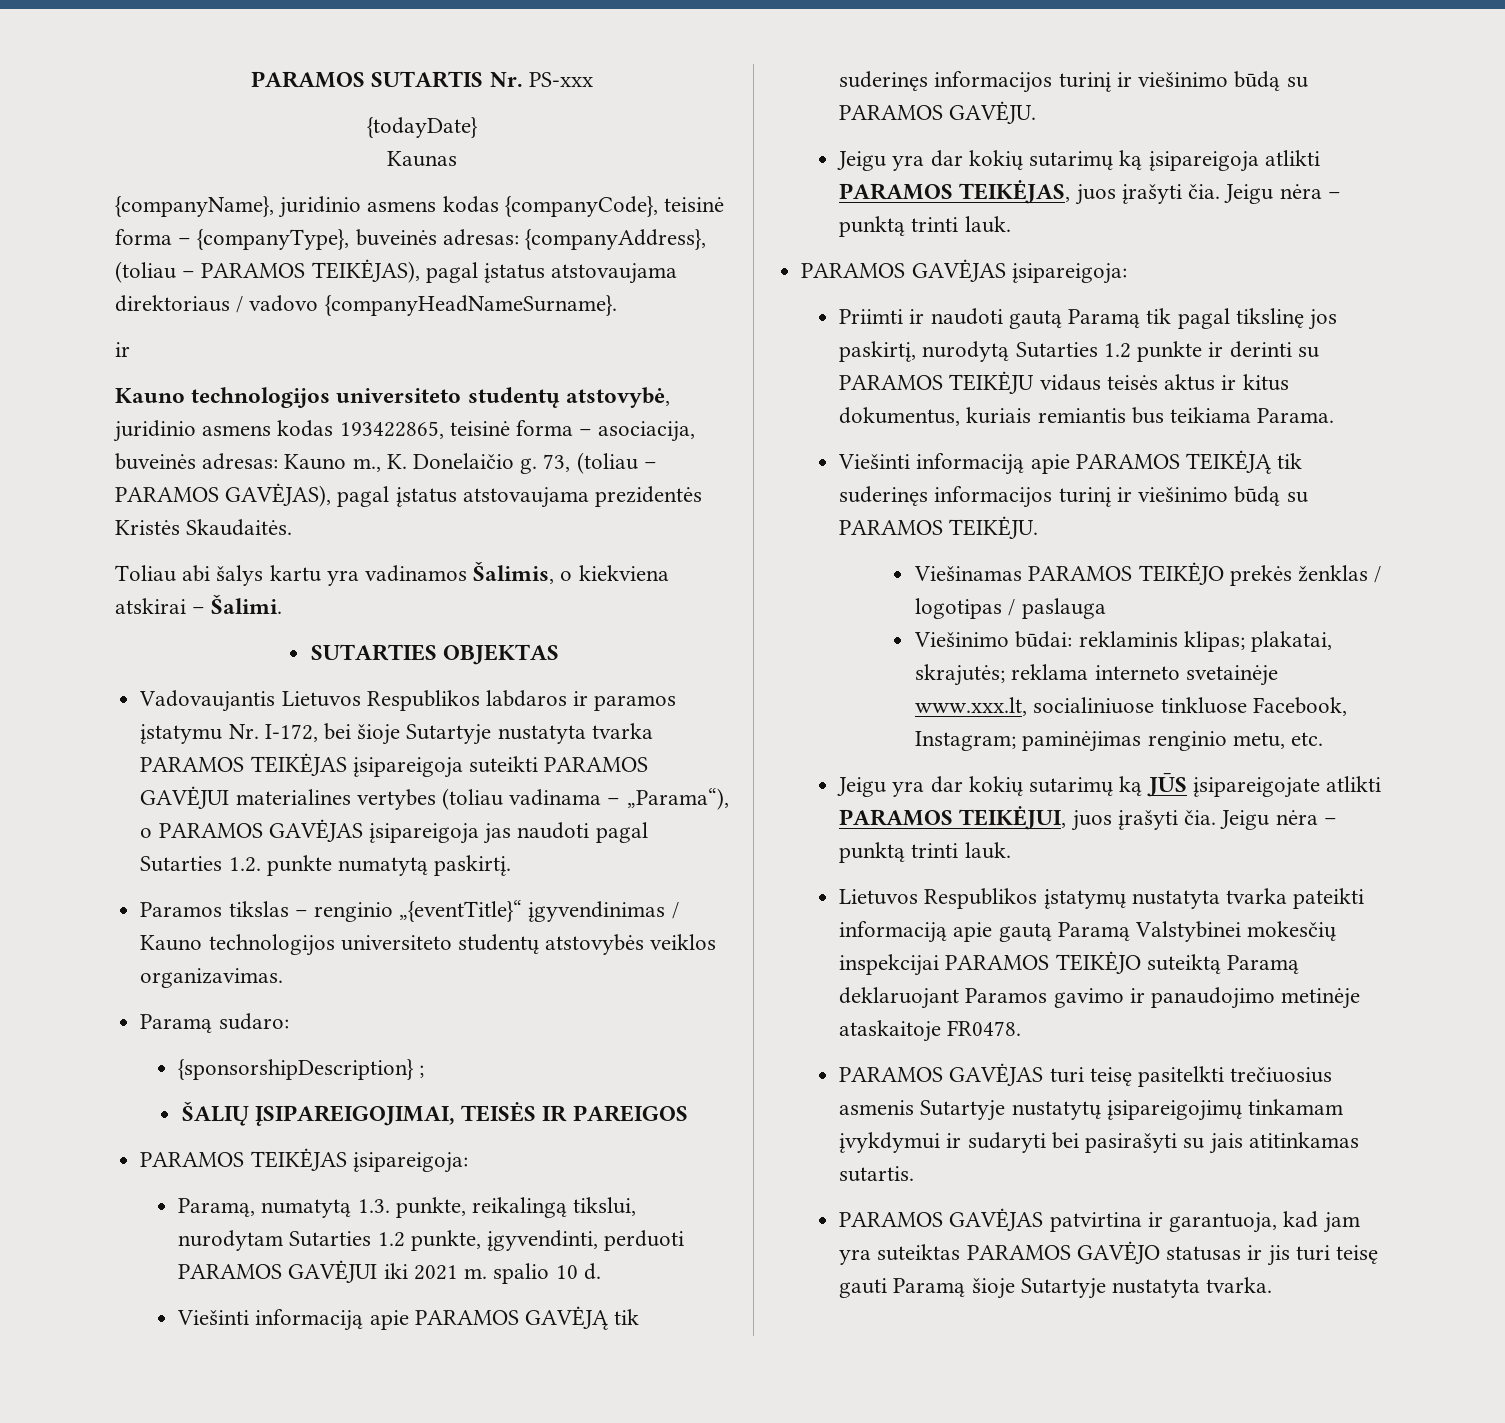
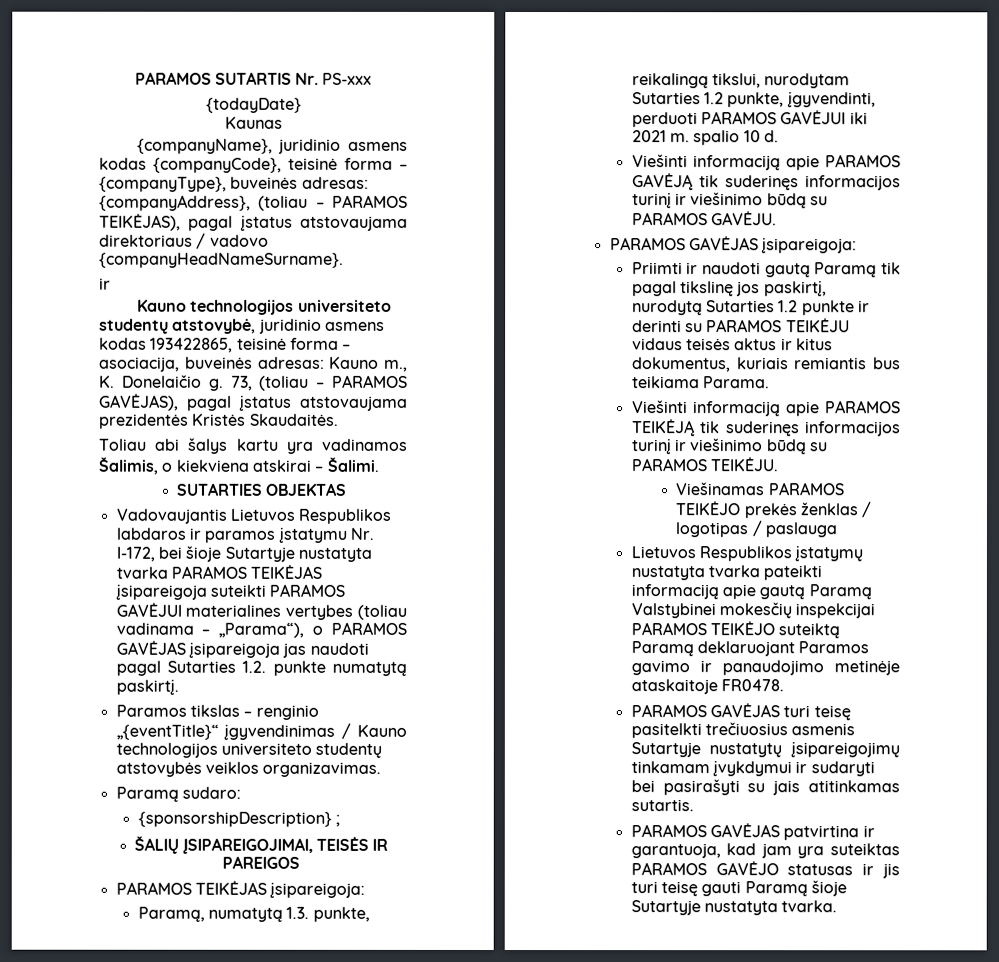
- Jeigu yra dar kokių sutarimų ką įsipareigoja atlikti PARAMOS TEIKĖJAS, juos įrašyti čia. Jeigu nėra – punktą trinti lauk.
- Viešinimo būdai: reklaminis klipas; plakatai, skrajutės; reklama interneto svetainėje www.xxx.lt, socialiniuose tinkluose Facebook, Instagram; paminėjimas renginio metu, etc.
- Jeigu yra dar kokių sutarimų ką JŪS įsipareigojate atlikti PARAMOS TEIKĖJUI, juos įrašyti čia. Jeigu nėra – punktą trinti lauk.

